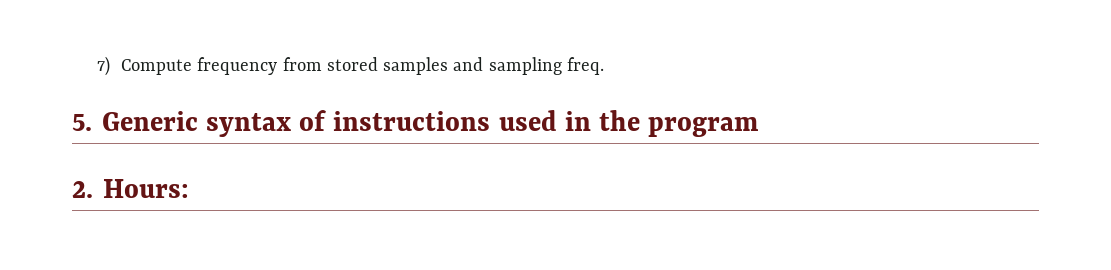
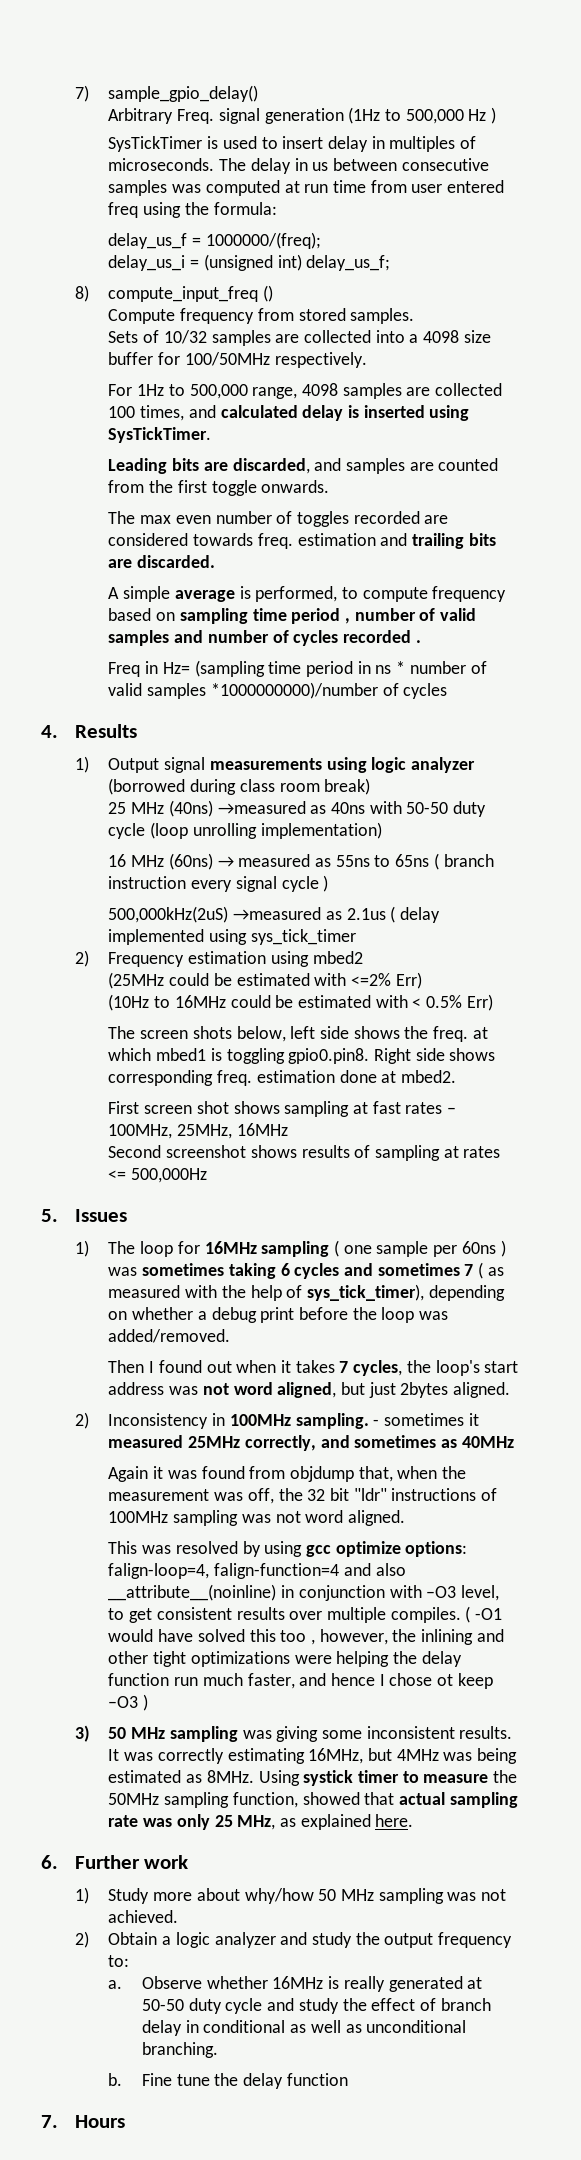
- 7) Compute frequency from stored samples and sampling freq.
- 5. Generic syntax of instructions used in the program
- 2. Hours:
+ 7) sample_gpio_delay()
+ Arbitrary Freq. signal generation (1Hz to 500,000 Hz )
+ SysTickTimer is used to insert delay in multiples of microseconds. The delay in us between consecutive samples was computed at run time from user entered freq using the formula:
+ delay_us_f = 1000000/(freq);
+ delay_us_i = (unsigned int) delay_us_f;
+ 8) compute_input_freq ()
+ Compute frequency from stored samples.
+ Sets of 10/32 samples are collected into a 4098 size buffer for 100/50MHz respectively.
+ For 1Hz to 500,000 range, 4098 samples are collected 100 times, and calculated delay is inserted using SysTickTimer.
+ Leading bits are discarded, and samples are counted from the first toggle onwards.
+ The max even number of toggles recorded are considered towards freq. estimation and trailing bits are discarded.
+ A simple average is performed, to compute frequency based on sampling time period , number of valid samples and number of cycles recorded .
+ Freq in Hz= (sampling time period in ns * number of valid samples *1000000000)/number of cycles
+ 4. Results
+ 1) Output signal measurements using logic analyzer (borrowed during class room break)
+ 25 MHz (40ns) →measured as 40ns with 50-50 duty cycle (loop unrolling implementation)
+ 16 MHz (60ns) → measured as 55ns to 65ns ( branch instruction every signal cycle )
+ 500,000kHz(2uS) →measured as 2.1us ( delay implemented using sys_tick_timer
+ 2) Frequency estimation using mbed2
+ (25MHz could be estimated with <=2% Err)
+ (10Hz to 16MHz could be estimated with < 0.5% Err)
+ The screen shots below, left side shows the freq. at which mbed1 is toggling gpio0.pin8. Right side shows corresponding freq. estimation done at mbed2.
+ First screen shot shows sampling at fast rates – 100MHz, 25MHz, 16MHz
+ Second screenshot shows results of sampling at rates <= 500,000Hz
+ 5. Issues
+ 1) The loop for 16MHz sampling ( one sample per 60ns ) was sometimes taking 6 cycles and sometimes 7 ( as measured with the help of sys_tick_timer), depending on whether a debug print before the loop was added/removed.
+ Then I found out when it takes 7 cycles, the loop's start address was not word aligned, but just 2bytes aligned.
+ 2) Inconsistency in 100MHz sampling. - sometimes it measured 25MHz correctly, and sometimes as 40MHz
+ Again it was found from objdump that, when the measurement was off, the 32 bit "ldr" instructions of 100MHz sampling was not word aligned.
+ This was resolved by using gcc optimize options: falign-loop=4, falign-function=4 and also __attribute__(noinline) in conjunction with –O3 level, to get consistent results over multiple compiles. ( -O1 would have solved this too , however, the inlining and other tight optimizations were helping the delay function run much faster, and hence I chose ot keep –O3 )
+ 3) 50 MHz sampling was giving some inconsistent results. It was correctly estimating 16MHz, but 4MHz was being estimated as 8MHz. Using systick timer to measure the 50MHz sampling function, showed that actual sampling rate was only 25 MHz, as explained here.
+ 6. Further work
+ 1) Study more about why/how 50 MHz sampling was not achieved.
+ 2) Obtain a logic analyzer and study the output frequency to:
+ a. Observe whether 16MHz is really generated at 50-50 duty cycle and study the effect of branch delay in conditional as well as unconditional branching.
+ b. Fine tune the delay function
+ 7. Hours

